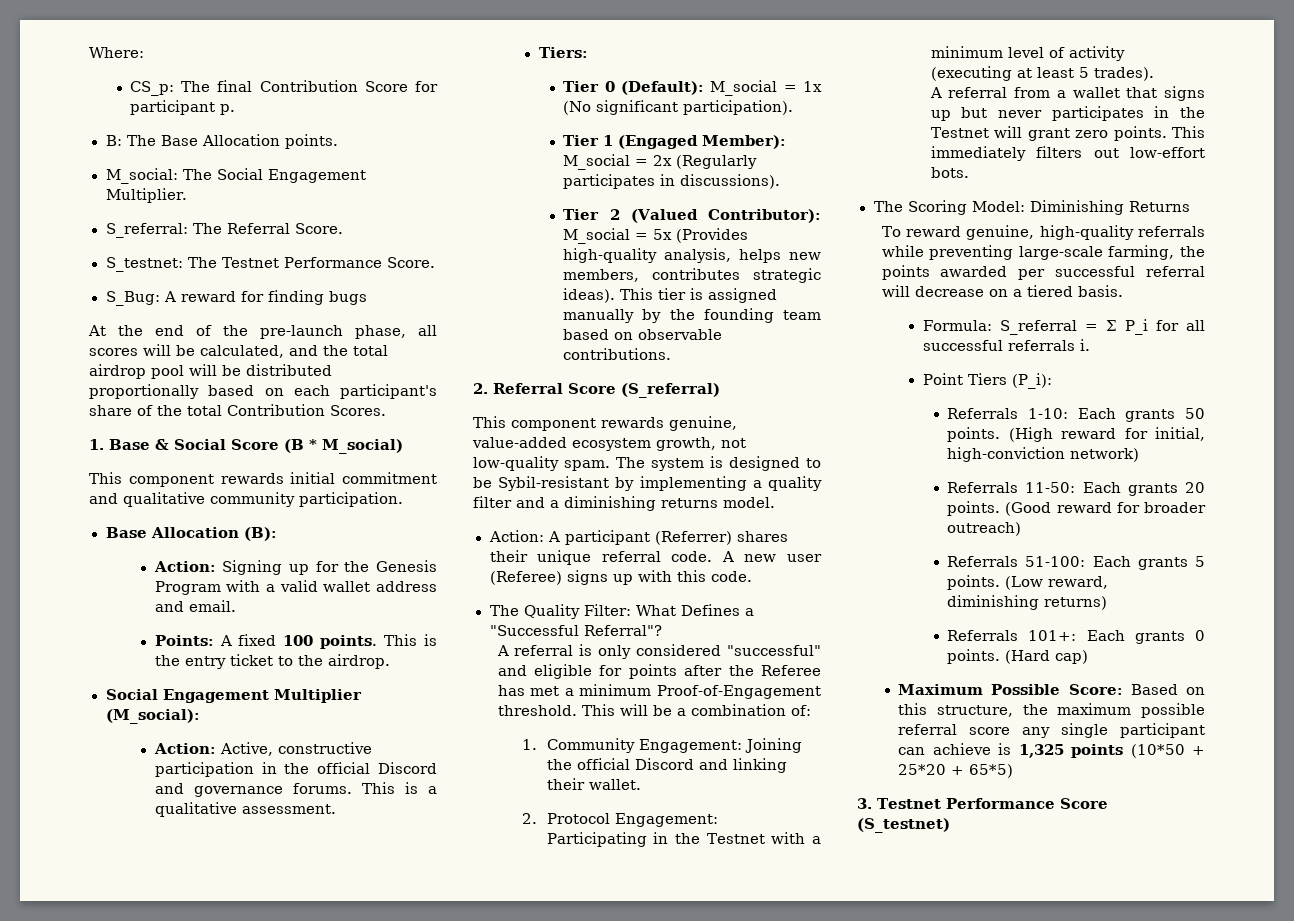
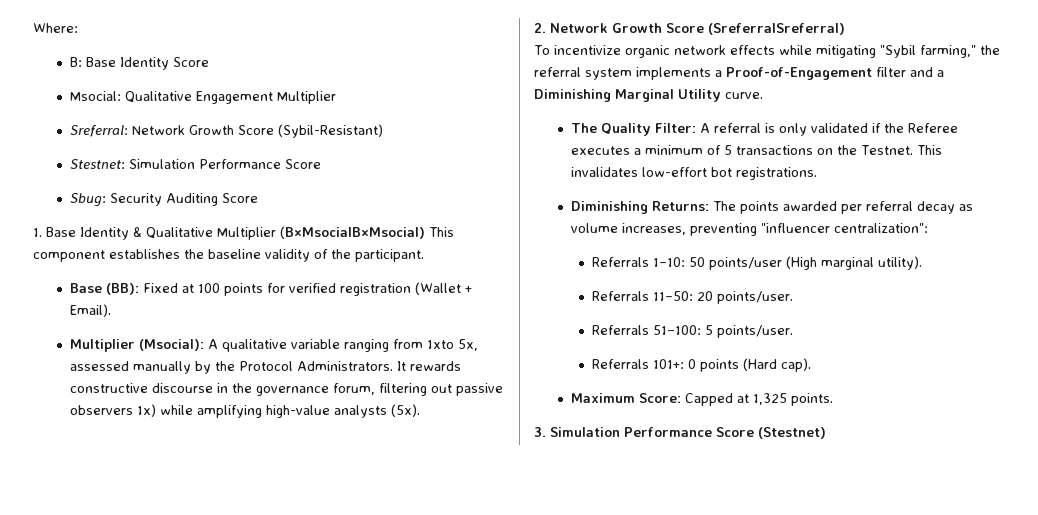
- CS_p: The final Contribution Score for participant p.
- B: The Base Allocation points.
- M_social: The Social Engagement Multiplier.
- S_referral: The Referral Score.
- S_testnet: The Testnet Performance Score.
- S_Bug: A reward for finding bugs
- At the end of the pre-launch phase, all scores will be calculated, and the total airdrop pool will be distributed proportionally based on each participant's share of the total Contribution Scores.
- 1. Base & Social Score (B * M_social)
- This component rewards initial commitment and qualitative community participation.
- Base Allocation (B):
- Action: Signing up for the Genesis Program with a valid wallet address and email.
- Points: A fixed 100 points. This is the entry ticket to the airdrop.
- Social Engagement Multiplier (M_social):
- Action: Active, constructive participation in the official Discord and governance forums. This is a qualitative assessment.
- Tiers:
- Tier 0 (Default): M_social = 1x (No significant participation).
- Tier 1 (Engaged Member): M_social = 2x (Regularly participates in discussions).
- Tier 2 (Valued Contributor): M_social = 5x (Provides high-quality analysis, helps new members, contributes strategic ideas). This tier is assigned manually by the founding team based on observable contributions.
- 2. Referral Score (S_referral)
- This component rewards genuine, value-added ecosystem growth, not low-quality spam. The system is designed to be Sybil-resistant by implementing a quality filter and a diminishing returns model.
- Action: A participant (Referrer) shares their unique referral code. A new user (Referee) signs up with this code.
- The Quality Filter: What Defines a "Successful Referral"?
- A referral is only considered "successful" and eligible for points after the Referee has met a minimum Proof-of-Engagement threshold. This will be a combination of:
- 1. Community Engagement: Joining the official Discord and linking their wallet.
- 2. Protocol Engagement: Participating in the Testnet with a minimum level of activity (executing at least 5 trades).
- A referral from a wallet that signs up but never participates in the Testnet will grant zero points. This immediately filters out low-effort bots.
- The Scoring Model: Diminishing Returns
- To reward genuine, high-quality referrals while preventing large-scale farming, the points awarded per successful referral will decrease on a tiered basis.
- Formula: S_referral = Σ P_i for all successful referrals i.
- Point Tiers (P_i):
- Referrals 1-10: Each grants 50 points. (High reward for initial, high-conviction network)
- Referrals 11-50: Each grants 20 points. (Good reward for broader outreach)
- Referrals 51-100: Each grants 5 points. (Low reward, diminishing returns)
- Referrals 101+: Each grants 0 points. (Hard cap)
- Maximum Possible Score: Based on this structure, the maximum possible referral score any single participant can achieve is 1,325 points (10*50 + 25*20 + 65*5)
+ B: Base Identity Score
+ Msocial: Qualitative Engagement Multiplier
+ Sreferral: Network Growth Score (Sybil-Resistant)
+ Stestnet: Simulation Performance Score
+ Sbug: Security Auditing Score
+ 1. Base Identity & Qualitative Multiplier (B×MsocialB×Msocial) This component establishes the baseline validity of the participant.
+ Base (BB): Fixed at 100 points for verified registration (Wallet + Email).
+ Multiplier (Msocial): A qualitative variable ranging from 1xto 5x, assessed manually by the Protocol Administrators. It rewards constructive discourse in the governance forum, filtering out passive observers 1x) while amplifying high-value analysts (5x).
+ 2. Network Growth Score (SreferralSreferral)
+ To incentivize organic network effects while mitigating "Sybil farming," the referral system implements a Proof-of-Engagement filter and a Diminishing Marginal Utility curve.
+ The Quality Filter: A referral is only validated if the Referee executes a minimum of 5 transactions on the Testnet. This invalidates low-effort bot registrations.
+ Diminishing Returns: The points awarded per referral decay as volume increases, preventing "influencer centralization":
+ Referrals 1–10: 50 points/user (High marginal utility).
+ Referrals 11–50: 20 points/user.
+ Referrals 51–100: 5 points/user.
+ Referrals 101+: 0 points (Hard cap).
+ Maximum Score: Capped at 1,325 points.
- 3. Testnet Performance Score (S_testnet)
+ 3. Simulation Performance Score (Stestnet)

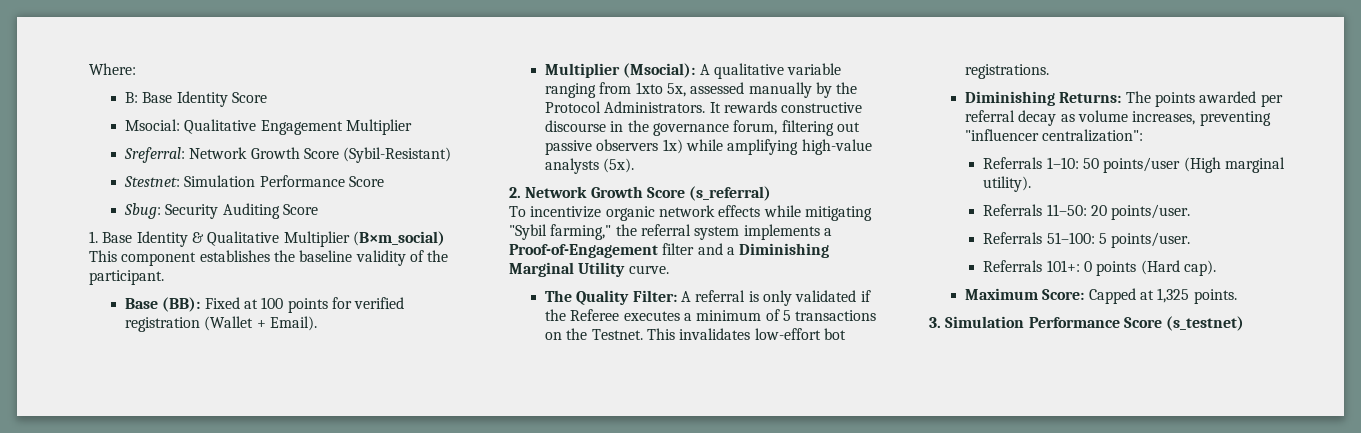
- 1. Base Identity & Qualitative Multiplier (B×MsocialB×Msocial) This component establishes the baseline validity of the participant.
+ 1. Base Identity & Qualitative Multiplier (B×m_social) This component establishes the baseline validity of the participant.
- 2. Network Growth Score (SreferralSreferral)
+ 2. Network Growth Score (s_referral)
- 3. Simulation Performance Score (Stestnet)
+ 3. Simulation Performance Score (s_testnet)

